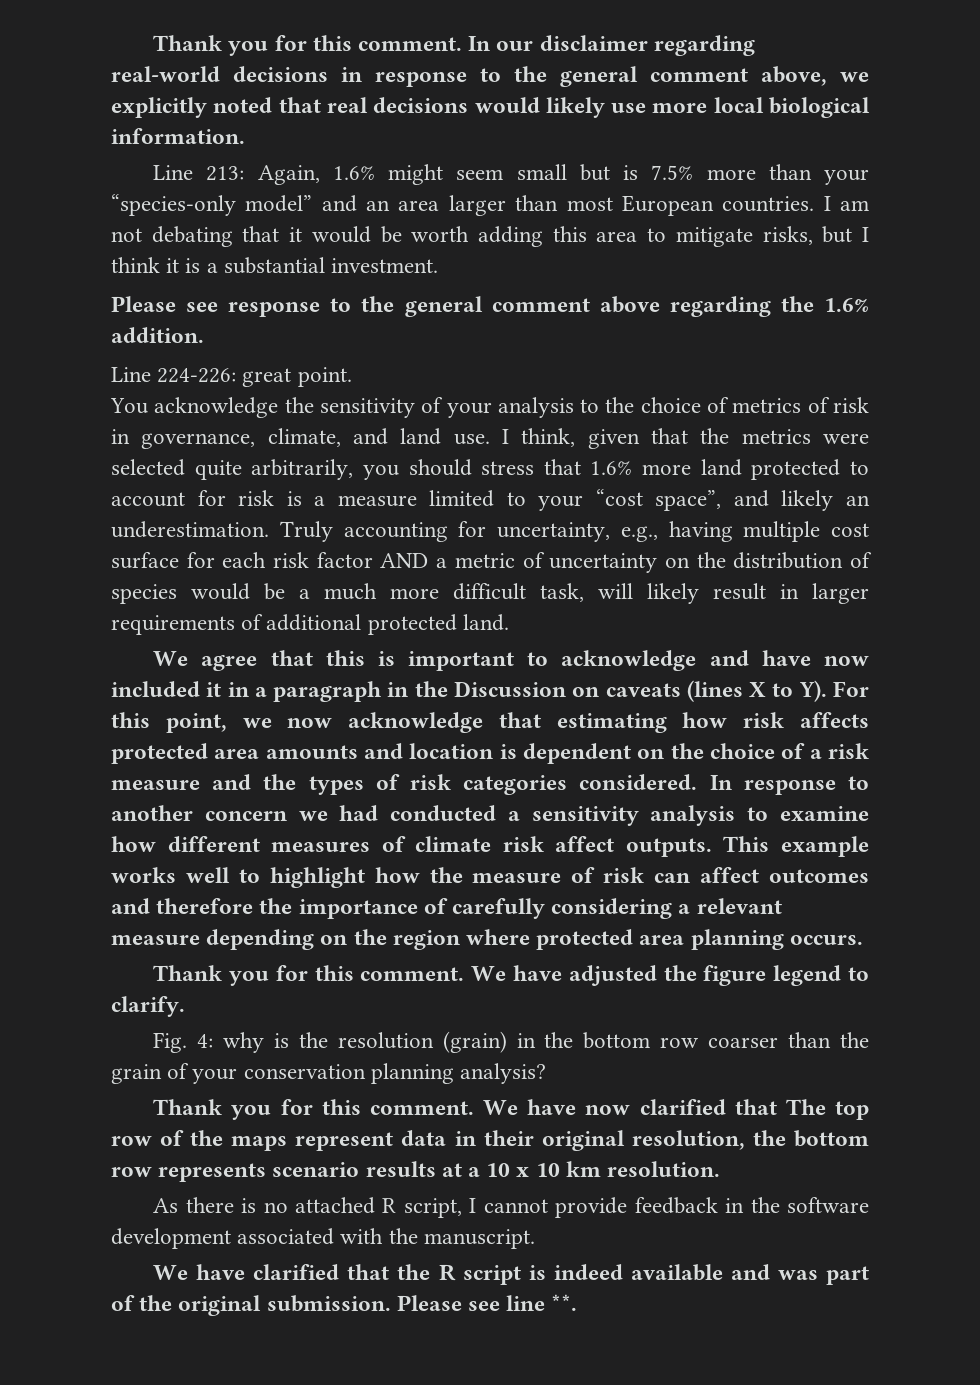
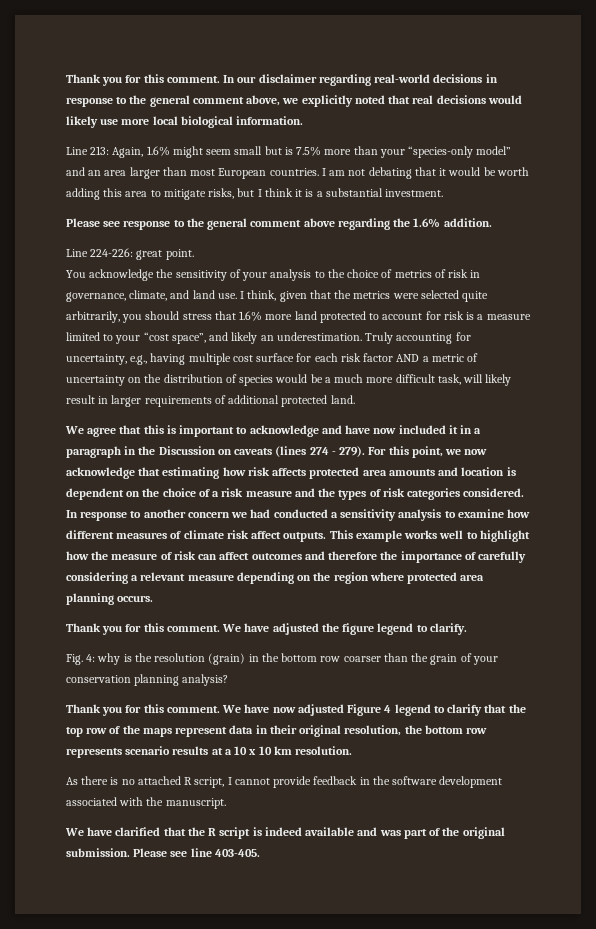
- We agree that this is important to acknowledge and have now included it in a paragraph in the Discussion on caveats (lines X to Y). For this point, we now acknowledge that estimating how risk affects protected area amounts and location is dependent on the choice of a risk measure and the types of risk categories considered.
+ We agree that this is important to acknowledge and have now included it in a paragraph in the Discussion on caveats (lines 274 - 279). For this point, we now acknowledge that estimating how risk affects protected area amounts and location is dependent on the choice of a risk measure and the types of risk categories considered.
- We have now clarified that The top row of the maps represent data in their original resolution, the bottom row represents scenario results at a 10 x 10 km resolution.
+ We have now adjusted Figure 4 legend to clarify that the top row of the maps represent data in their original resolution, the bottom row represents scenario results at a 10 x 10 km resolution.
- Please see line **.
+ Please see line 403-405.

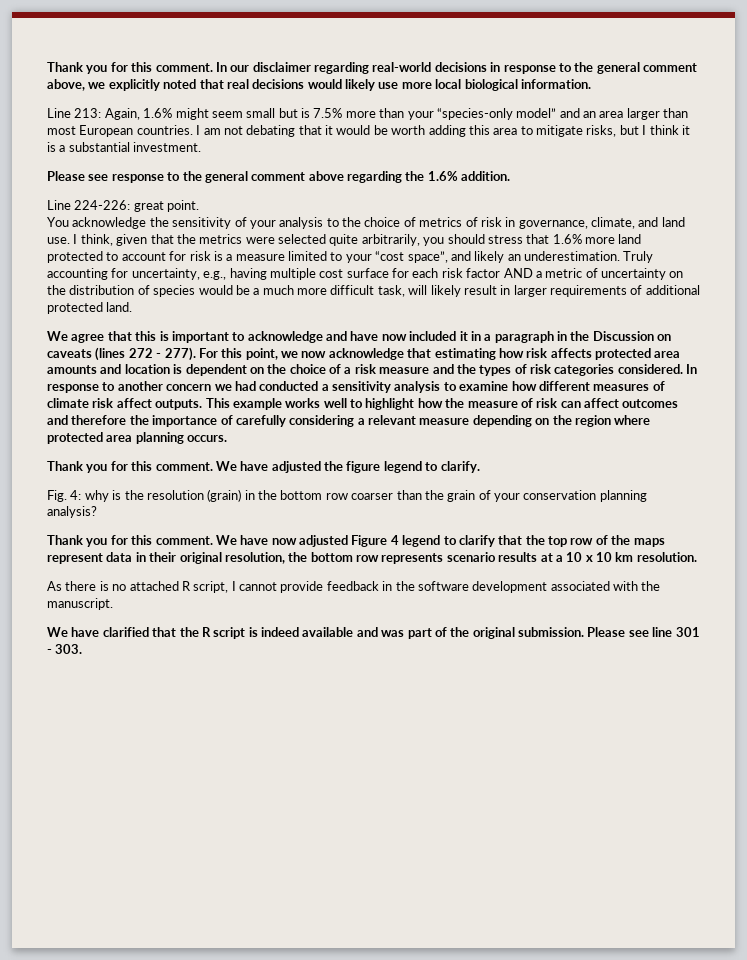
- We agree that this is important to acknowledge and have now included it in a paragraph in the Discussion on caveats (lines 274 - 279).
+ We agree that this is important to acknowledge and have now included it in a paragraph in the Discussion on caveats (lines 272 - 277).
- Please see line 403-405.
+ Please see line 301 - 303.

